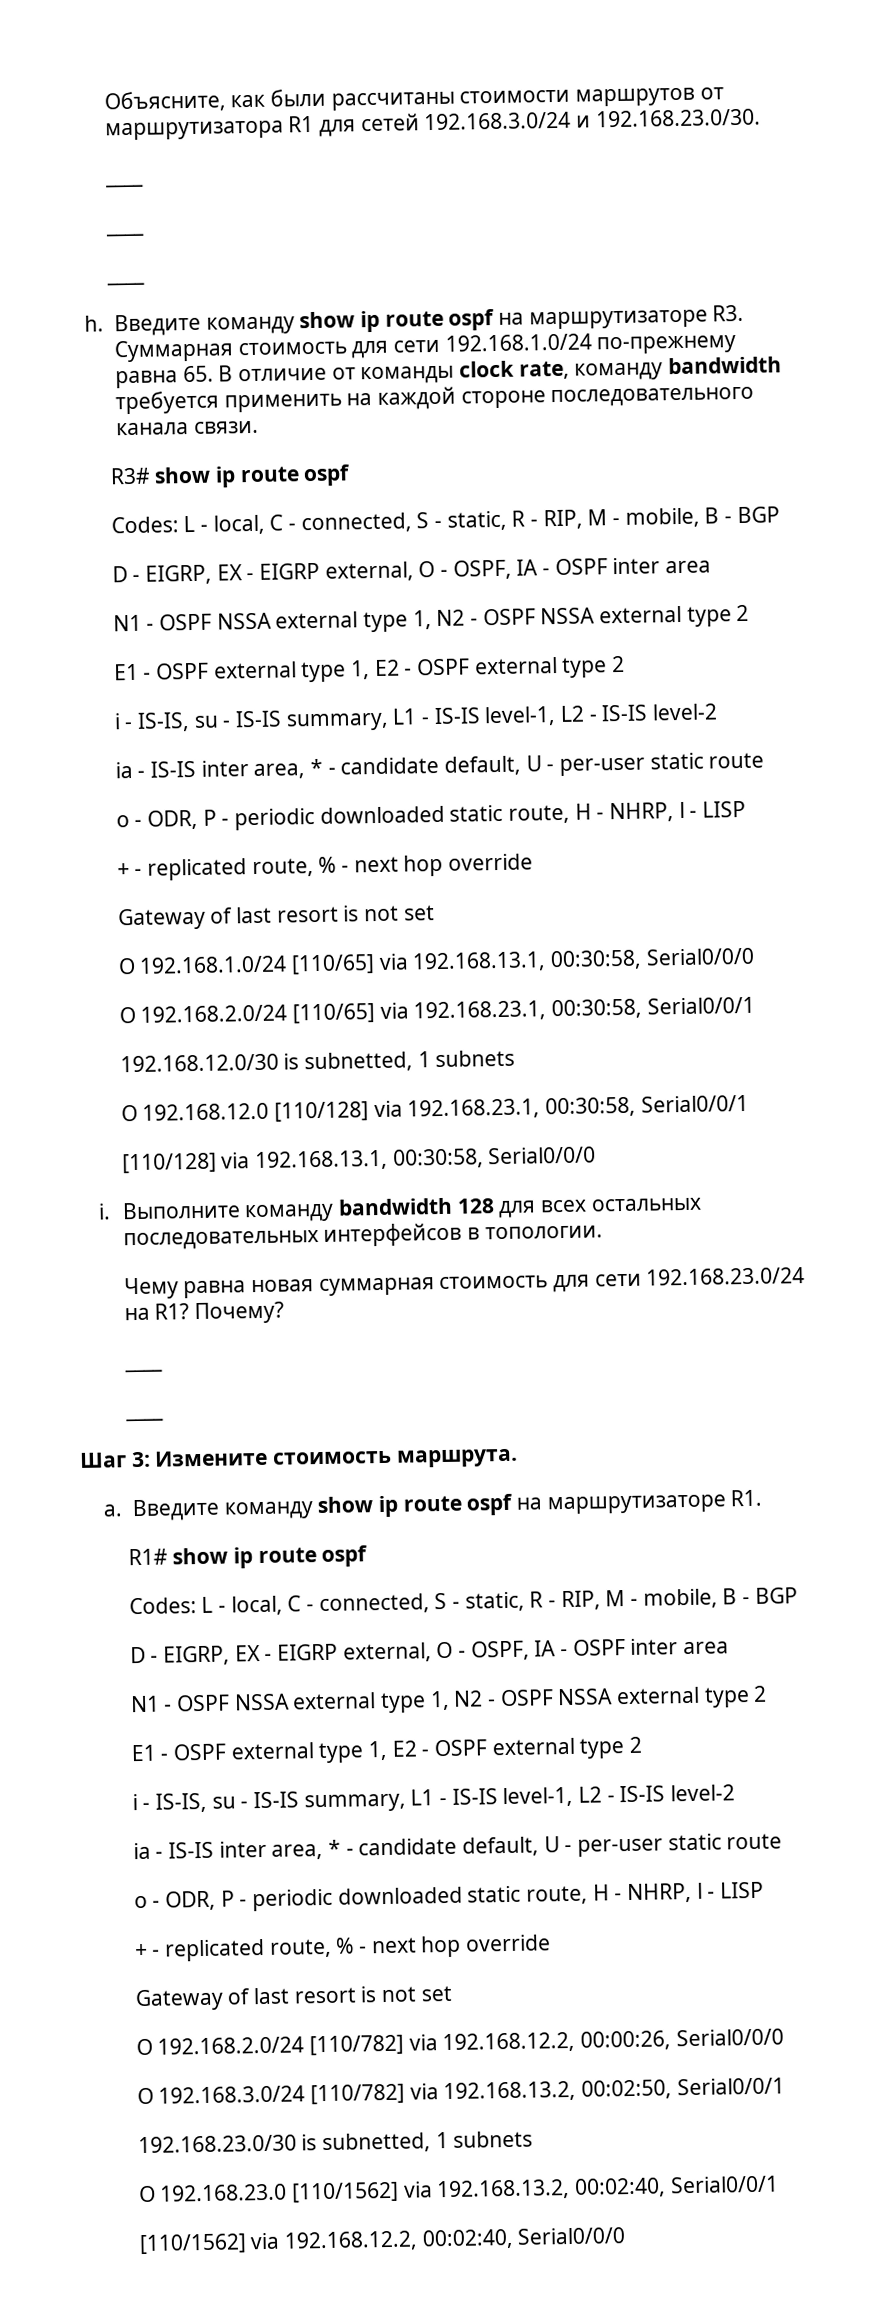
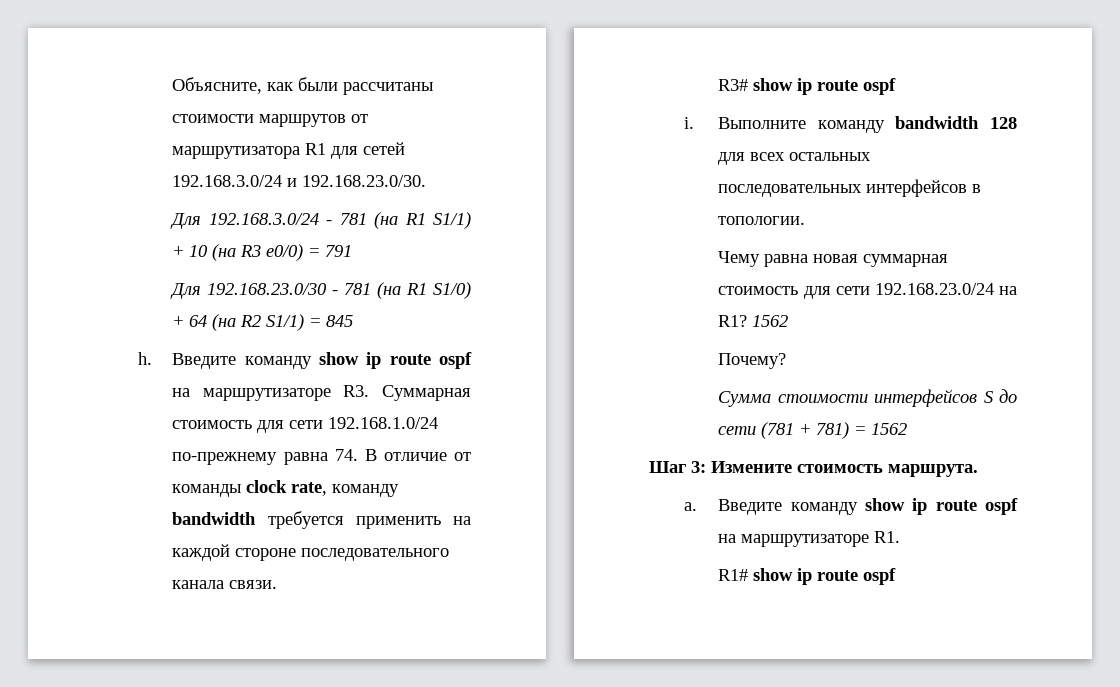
  Объясните, как были рассчитаны стоимости маршрутов от маршрутизатора R1 для сетей 192.168.3.0/24 и 192.168.23.0/30.
- ____
- ____
- ____
+ Для 192.168.3.0/24 - 781 (на R1 S1/1) + 10 (на R3 e0/0) = 791
+ Для 192.168.23.0/30 - 781 (на R1 S1/0) + 64 (на R2 S1/1) = 845
- Введите команду show ip route ospf на маршрутизаторе R3. Суммарная стоимость для сети 192.168.1.0/24 по-прежнему равна 65. В отличие от команды clock rate, команду bandwidth требуется применить на каждой стороне последовательного канала связи.
+ Введите команду show ip route ospf на маршрутизаторе R3. Суммарная стоимость для сети 192.168.1.0/24 по-прежнему равна 74. В отличие от команды clock rate, команду bandwidth требуется применить на каждой стороне последовательного канала связи.
  R3# show ip route ospf
- Codes: L - local, C - connected, S - static, R - RIP, M - mobile, B - BGP
- D - EIGRP, EX - EIGRP external, O - OSPF, IA - OSPF inter area
- N1 - OSPF NSSA external type 1, N2 - OSPF NSSA external type 2
- E1 - OSPF external type 1, E2 - OSPF external type 2
- i - IS-IS, su - IS-IS summary, L1 - IS-IS level-1, L2 - IS-IS level-2
- ia - IS-IS inter area, * - candidate default, U - per-user static route
- o - ODR, P - periodic downloaded static route, H - NHRP, l - LISP
- + - replicated route, % - next hop override
- Gateway of last resort is not set
- O 192.168.1.0/24 [110/65] via 192.168.13.1, 00:30:58, Serial0/0/0
- O 192.168.2.0/24 [110/65] via 192.168.23.1, 00:30:58, Serial0/0/1
- 192.168.12.0/30 is subnetted, 1 subnets
- O 192.168.12.0 [110/128] via 192.168.23.1, 00:30:58, Serial0/0/1
- [110/128] via 192.168.13.1, 00:30:58, Serial0/0/0
- Чему равна новая суммарная стоимость для сети 192.168.23.0/24 на R1? Почему?
- ____
- ____
+ Чему равна новая суммарная стоимость для сети 192.168.23.0/24 на R1? 1562
+ Почему?
+ Сумма стоимости интерфейсов S до сети (781 + 781) = 1562
  R1# show ip route ospf
- Codes: L - local, C - connected, S - static, R - RIP, M - mobile, B - BGP
- D - EIGRP, EX - EIGRP external, O - OSPF, IA - OSPF inter area
- N1 - OSPF NSSA external type 1, N2 - OSPF NSSA external type 2
- E1 - OSPF external type 1, E2 - OSPF external type 2
- i - IS-IS, su - IS-IS summary, L1 - IS-IS level-1, L2 - IS-IS level-2
- ia - IS-IS inter area, * - candidate default, U - per-user static route
- o - ODR, P - periodic downloaded static route, H - NHRP, l - LISP
- + - replicated route, % - next hop override
- Gateway of last resort is not set
- O 192.168.2.0/24 [110/782] via 192.168.12.2, 00:00:26, Serial0/0/0
- O 192.168.3.0/24 [110/782] via 192.168.13.2, 00:02:50, Serial0/0/1
- 192.168.23.0/30 is subnetted, 1 subnets
- O 192.168.23.0 [110/1562] via 192.168.13.2, 00:02:40, Serial0/0/1
- [110/1562] via 192.168.12.2, 00:02:40, Serial0/0/0

